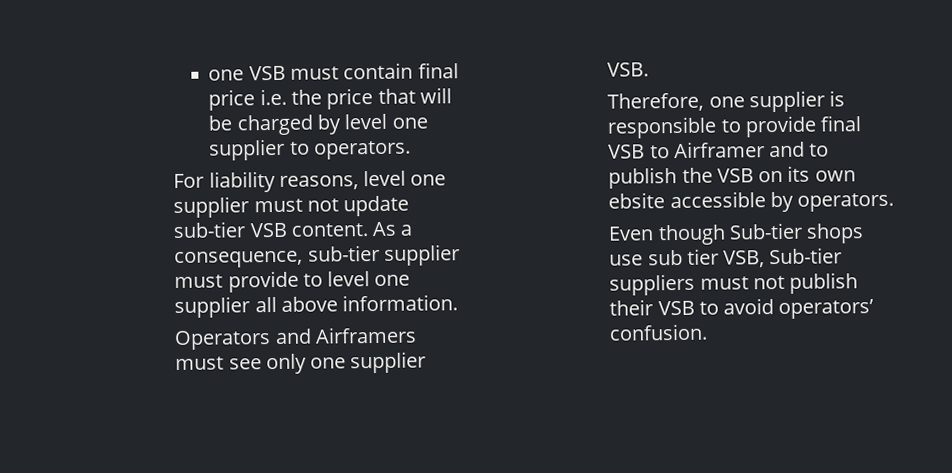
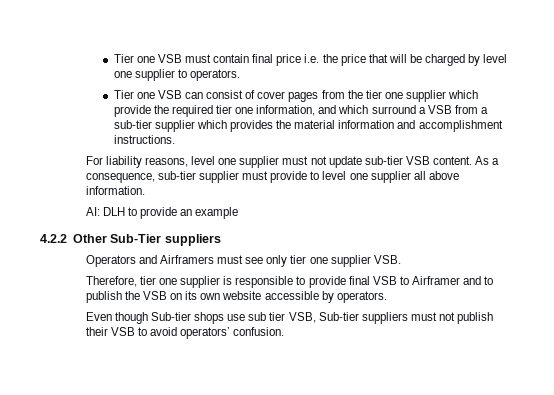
- one VSB must contain final price i.e. the price that will be charged by level one supplier to operators.
+ Tier one VSB must contain final price i.e. the price that will be charged by level one supplier to operators.
+ Tier one VSB can consist of cover pages from the tier one supplier which provide the required tier one information, and which surround a VSB from a sub-tier supplier which provides the material information and accomplishment instructions.
+ AI: DLH to provide an example
+ 4.2.2 Other Sub-Tier suppliers
- Operators and Airframers must see only one supplier VSB.
+ Operators and Airframers must see only tier one supplier VSB.
- Therefore, one supplier is responsible to provide final VSB to Airframer and to publish the VSB on its own ebsite accessible by operators.
+ Therefore, tier one supplier is responsible to provide final VSB to Airframer and to publish the VSB on its own website accessible by operators.

